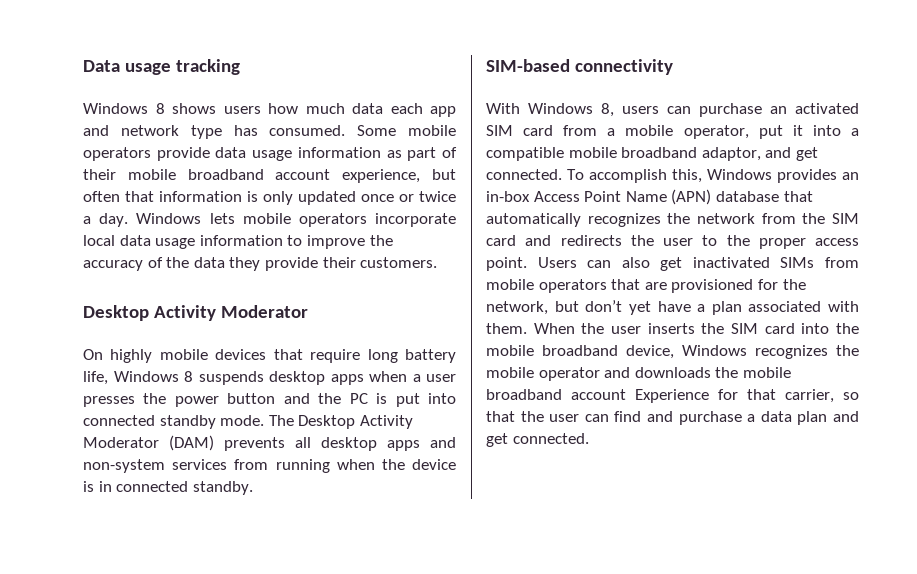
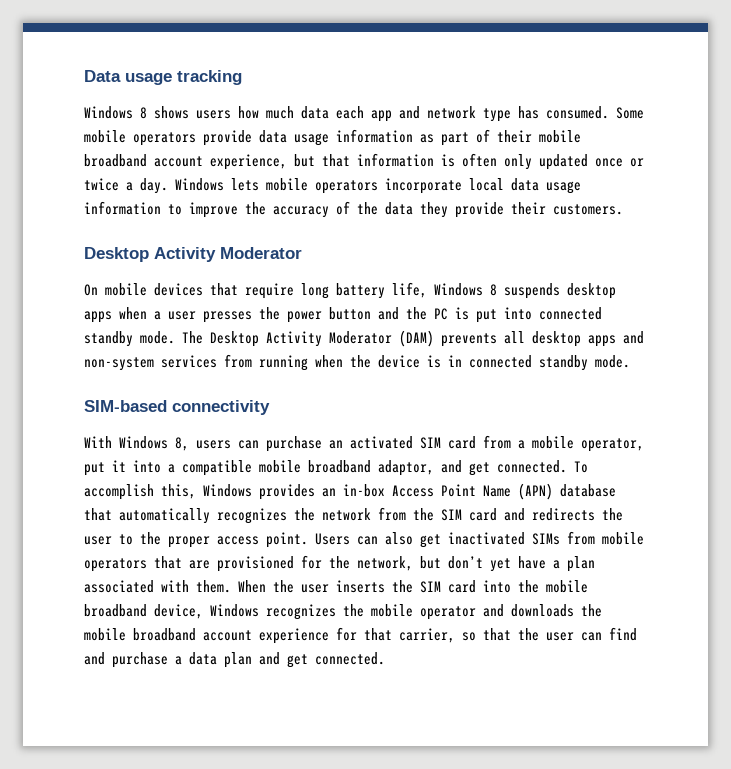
- Some mobile operators provide data usage information as part of their mobile broadband account experience, but often that information is only updated once or twice a day.
+ Some mobile operators provide data usage information as part of their mobile broadband account experience, but that information is often only updated once or twice a day.
- On highly mobile devices that require long battery life, Windows 8 suspends desktop apps when a user presses the power button and the PC is put into connected standby mode.
+ On mobile devices that require long battery life, Windows 8 suspends desktop apps when a user presses the power button and the PC is put into connected standby mode.
- The Desktop Activity Moderator (DAM) prevents all desktop apps and non-system services from running when the device is in connected standby.
+ The Desktop Activity Moderator (DAM) prevents all desktop apps and non-system services from running when the device is in connected standby mode.
- When the user inserts the SIM card into the mobile broadband device, Windows recognizes the mobile operator and downloads the mobile broadband account Experience for that carrier, so that the user can find and purchase a data plan and get connected.
+ When the user inserts the SIM card into the mobile broadband device, Windows recognizes the mobile operator and downloads the mobile broadband account experience for that carrier, so that the user can find and purchase a data plan and get connected.

